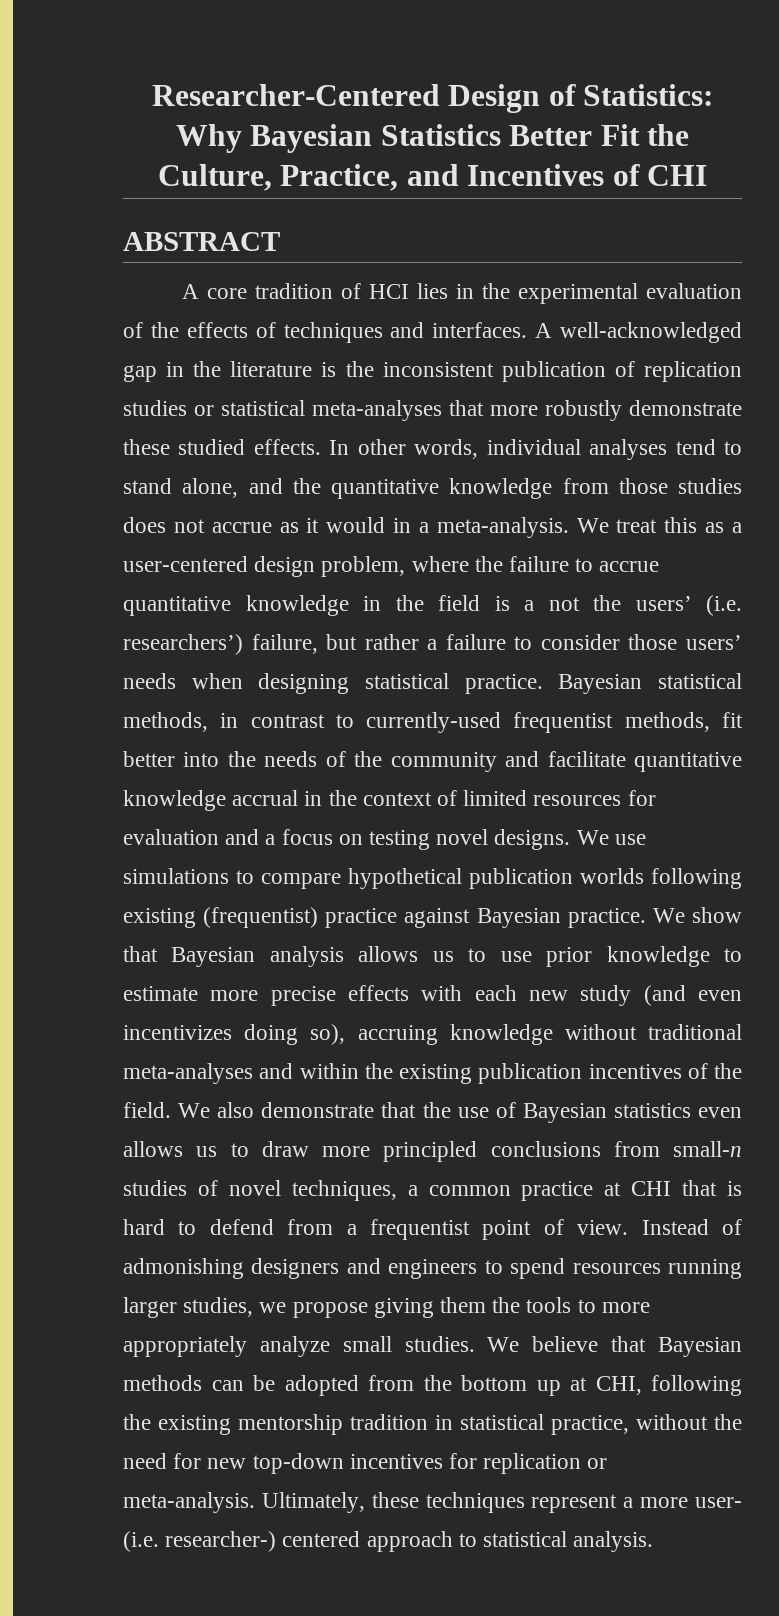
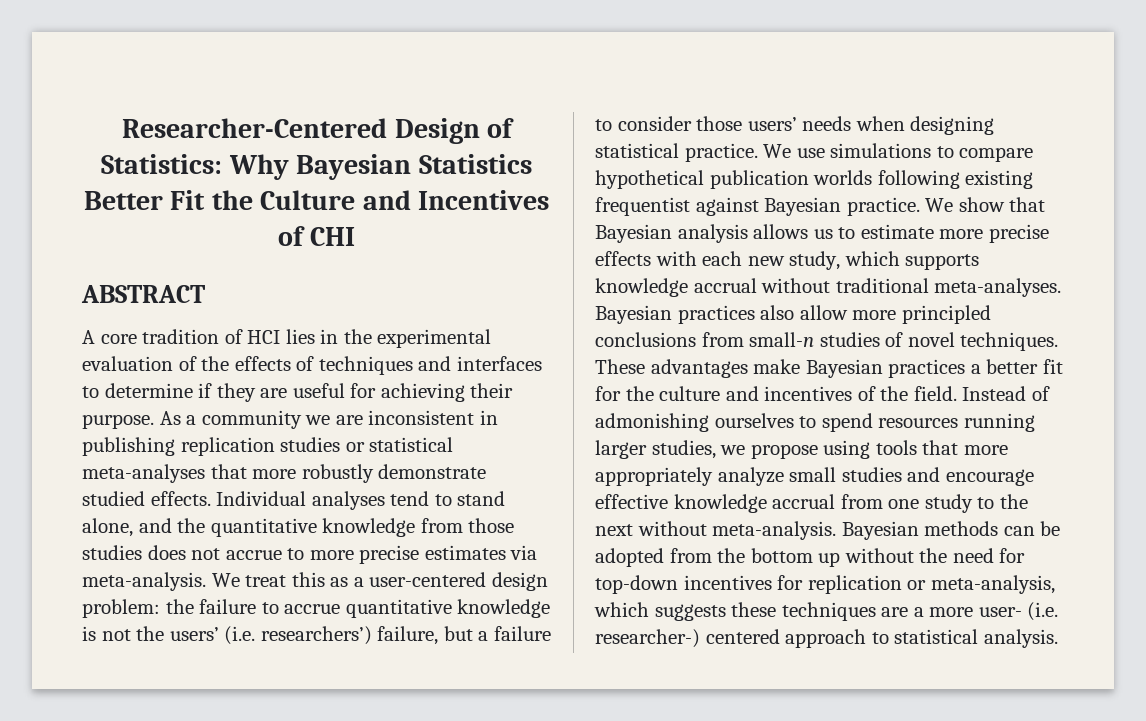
- Researcher-Centered Design of Statistics: Why Bayesian Statistics Better Fit the Culture, Practice, and Incentives of CHI
+ Researcher-Centered Design of Statistics: Why Bayesian Statistics Better Fit the Culture and Incentives of CHI
- A core tradition of HCI lies in the experimental evaluation of the effects of techniques and interfaces. A well-acknowledged gap in the literature is the inconsistent publication of replication studies or statistical meta-analyses that more robustly demonstrate these studied effects.
+ A core tradition of HCI lies in the experimental evaluation of the effects of techniques and interfaces to determine if they are useful for achieving their purpose. As a community we are inconsistent in publishing replication studies or statistical meta-analyses that more robustly demonstrate studied effects.
- In other words, individual analyses tend to stand alone, and the quantitative knowledge from those studies does not accrue as it would in a meta-analysis.
+ Individual analyses tend to stand alone, and the quantitative knowledge from those studies does not accrue to more precise estimates via meta-analysis.
- We treat this as a user-centered design problem, where the failure to accrue quantitative knowledge in the field is a not the users’ (i.e. researchers’) failure, but rather a failure to consider those users’ needs when designing statistical practice.
+ We treat this as a user-centered design problem: the failure to accrue quantitative knowledge is not the users’ (i.e. researchers’) failure, but a failure to consider those users’ needs when designing statistical practice.
- Bayesian statistical methods, in contrast to currently-used frequentist methods, fit better into the needs of the community and facilitate quantitative knowledge accrual in the context of limited resources for evaluation and a focus on testing novel designs.
- We use simulations to compare hypothetical publication worlds following existing (frequentist) practice against Bayesian practice.
+ We use simulations to compare hypothetical publication worlds following existing frequentist against Bayesian practice.
- We show that Bayesian analysis allows us to use prior knowledge to estimate more precise effects with each new study (and even incentivizes doing so), accruing knowledge without traditional meta-analyses and within the existing publication incentives of the field. We also demonstrate that the use of Bayesian statistics even allows us to draw more principled conclusions from small-n studies of novel techniques, a common practice at CHI that is hard to defend from a frequentist point of view. Instead of admonishing designers and engineers to spend resources running larger studies, we propose giving them the tools to more appropriately analyze small studies. We believe that Bayesian methods can be adopted from the bottom up at CHI, following the existing mentorship tradition in statistical practice, without the need for new top-down incentives for replication or meta-analysis. Ultimately, these techniques represent a more user- (i.e. researcher-) centered approach to statistical analysis.
+ We show that Bayesian analysis allows us to estimate more precise effects with each new study, which supports knowledge accrual without traditional meta-analyses. Bayesian practices also allow more principled conclusions from small-n studies of novel techniques. These advantages make Bayesian practices a better fit for the culture and incentives of the field. Instead of admonishing ourselves to spend resources running larger studies, we propose using tools that more appropriately analyze small studies and encourage effective knowledge accrual from one study to the next without meta-analysis. Bayesian methods can be adopted from the bottom up without the need for top-down incentives for replication or meta-analysis, which suggests these techniques are a more user- (i.e. researcher-) centered approach to statistical analysis.

